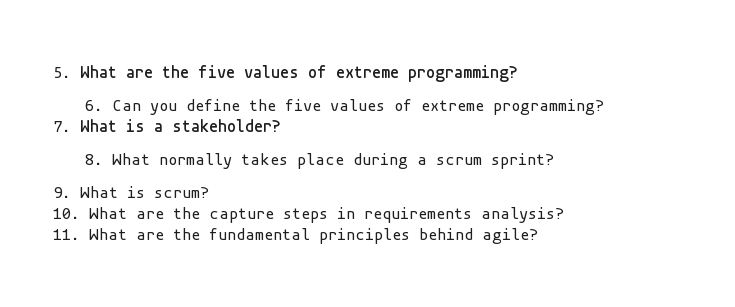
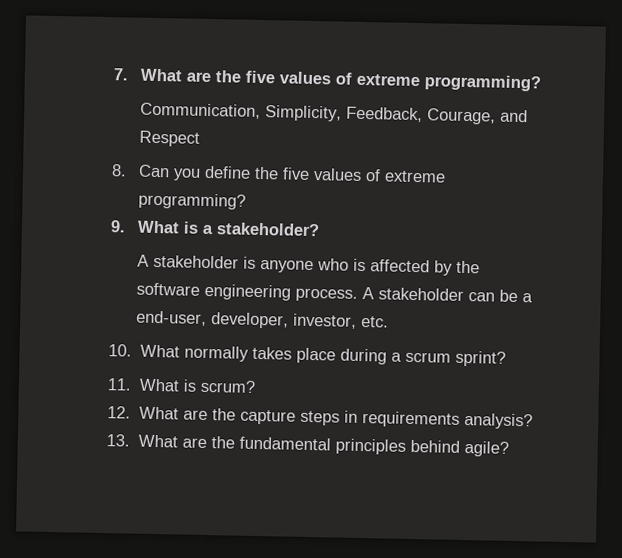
- 5. What are the five values of extreme programming?
+ 7. What are the five values of extreme programming?
- 6. Can you define the five values of extreme programming?
+ Communication, Simplicity, Feedback, Courage, and Respect
+ 8. Can you define the five values of extreme programming?
- 7. What is a stakeholder?
+ 9. What is a stakeholder?
- 8. What normally takes place during a scrum sprint?
+ A stakeholder is anyone who is affected by the software engineering process. A stakeholder can be a end-user, developer, investor, etc.
+ 10. What normally takes place during a scrum sprint?
- 9. What is scrum?
+ 11. What is scrum?
- 10. What are the capture steps in requirements analysis?
+ 12. What are the capture steps in requirements analysis?
- 11. What are the fundamental principles behind agile?
+ 13. What are the fundamental principles behind agile?

